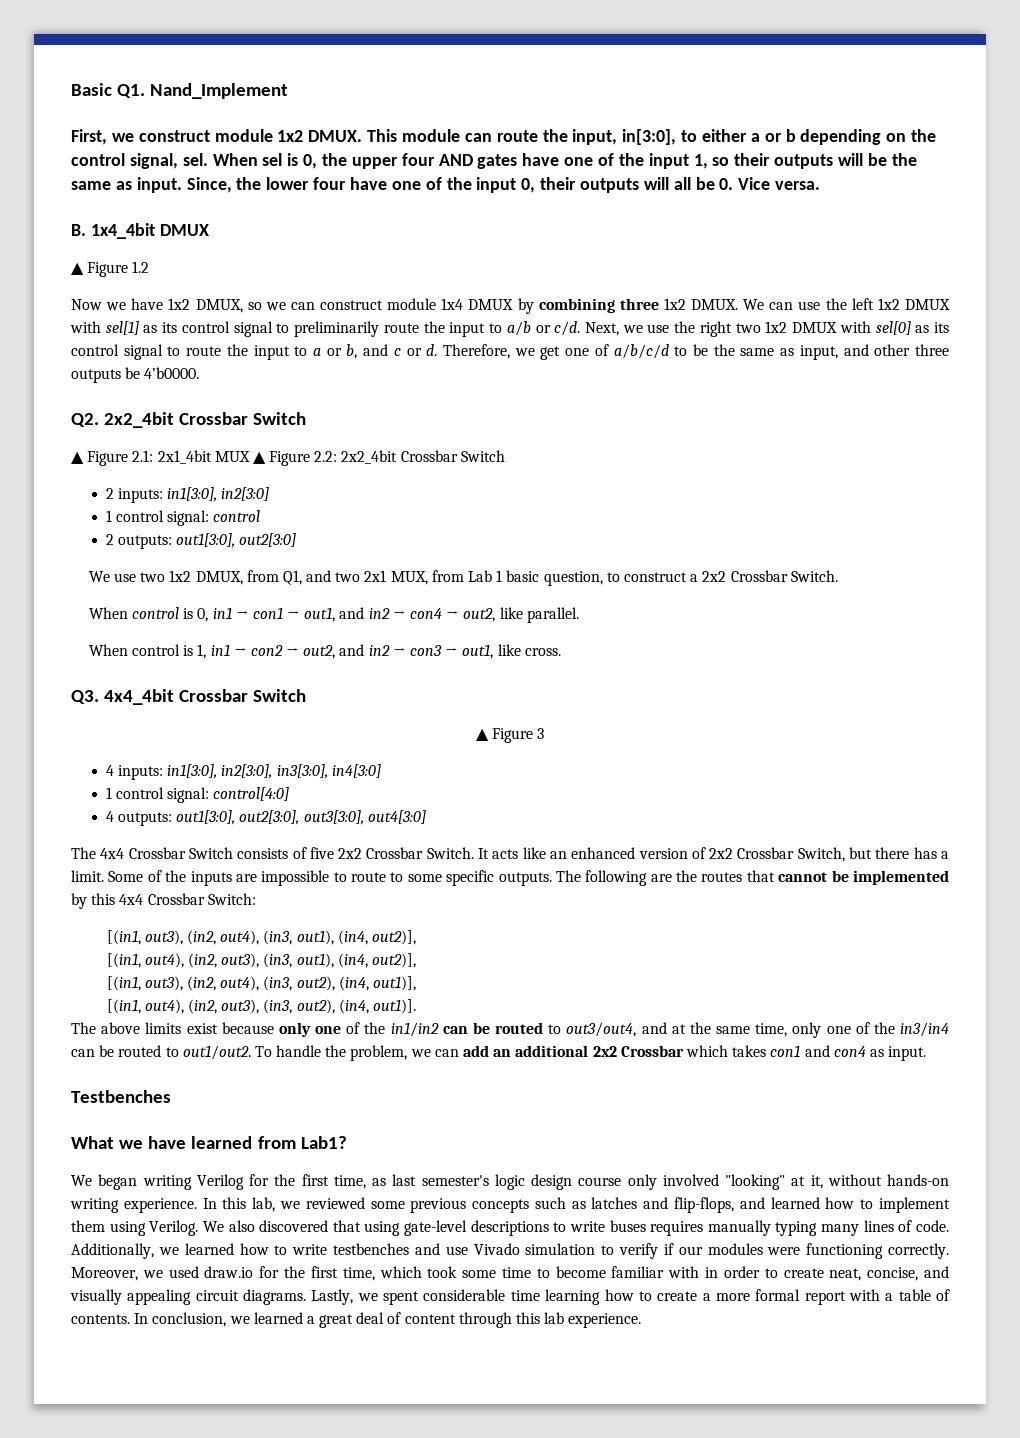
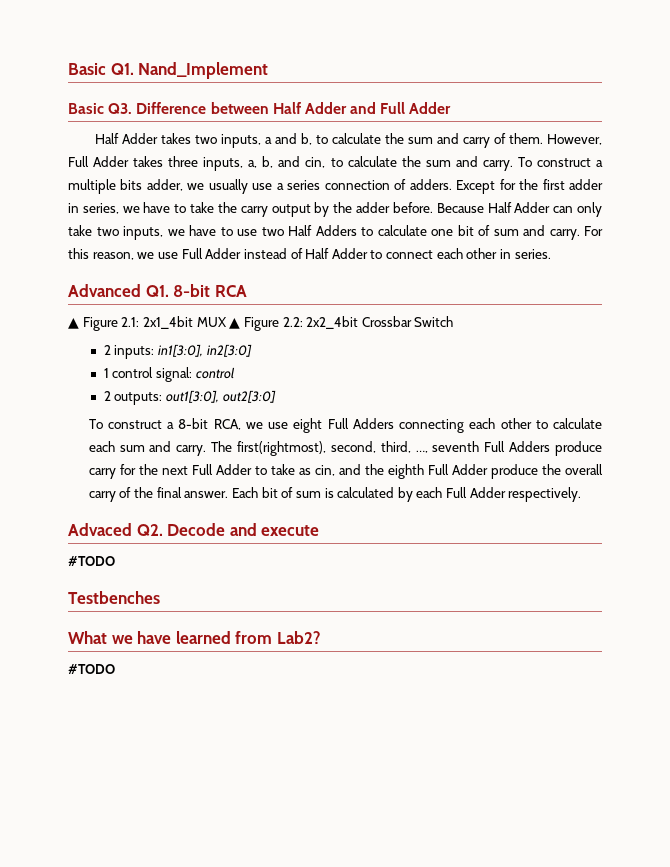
- First, we construct module 1x2 DMUX. This module can route the input, in[3:0], to either a or b depending on the control signal, sel. When sel is 0, the upper four AND gates have one of the input 1, so their outputs will be the same as input. Since, the lower four have one of the input 0, their outputs will all be 0. Vice versa.
- B. 1x4_4bit DMUX
- ▲ Figure 1.2
- Now we have 1x2 DMUX, so we can construct module 1x4 DMUX by combining three 1x2 DMUX. We can use the left 1x2 DMUX with sel[1] as its control signal to preliminarily route the input to a/b or c/d. Next, we use the right two 1x2 DMUX with sel[0] as its control signal to route the input to a or b, and c or d. Therefore, we get one of a/b/c/d to be the same as input, and other three outputs be 4’b0000.
- Q2. 2x2_4bit Crossbar Switch
+ Basic Q3. Difference between Half Adder and Full Adder
+ Half Adder takes two inputs, a and b, to calculate the sum and carry of them. However, Full Adder takes three inputs, a, b, and cin, to calculate the sum and carry. To construct a multiple bits adder, we usually use a series connection of adders. Except for the first adder in series, we have to take the carry output by the adder before. Because Half Adder can only take two inputs, we have to use two Half Adders to calculate one bit of sum and carry. For this reason, we use Full Adder instead of Half Adder to connect each other in series.
+ Advanced Q1. 8-bit RCA
- We use two 1x2 DMUX, from Q1, and two 2x1 MUX, from Lab 1 basic question, to construct a 2x2 Crossbar Switch.
- When control is 0, in1 → con1 → out1, and in2 → con4 → out2, like parallel.
- When control is 1, in1 → con2 → out2, and in2 → con3 → out1, like cross.
- Q3. 4x4_4bit Crossbar Switch
- ▲ Figure 3
- 4 inputs: in1[3:0], in2[3:0], in3[3:0], in4[3:0]
- 1 control signal: control[4:0]
- 4 outputs: out1[3:0], out2[3:0], out3[3:0], out4[3:0]
- The 4x4 Crossbar Switch consists of five 2x2 Crossbar Switch. It acts like an enhanced version of 2x2 Crossbar Switch, but there has a limit. Some of the inputs are impossible to route to some specific outputs. The following are the routes that cannot be implemented by this 4x4 Crossbar Switch:
- [(in1, out3), (in2, out4), (in3, out1), (in4, out2)],
- [(in1, out4), (in2, out3), (in3, out1), (in4, out2)],
- [(in1, out3), (in2, out4), (in3, out2), (in4, out1)],
- [(in1, out4), (in2, out3), (in3, out2), (in4, out1)].
- The above limits exist because only one of the in1/in2 can be routed to out3/out4, and at the same time, only one of the in3/in4 can be routed to out1/out2. To handle the problem, we can add an additional 2x2 Crossbar which takes con1 and con4 as input.
+ To construct a 8-bit RCA, we use eight Full Adders connecting each other to calculate each sum and carry. The first(rightmost), second, third, …, seventh Full Adders produce carry for the next Full Adder to take as cin, and the eighth Full Adder produce the overall carry of the final answer. Each bit of sum is calculated by each Full Adder respectively.
+ Advaced Q2. Decode and execute
+ #TODO
- What we have learned from Lab1?
- We began writing Verilog for the first time, as last semester's logic design course only involved "looking" at it, without hands-on writing experience. In this lab, we reviewed some previous concepts such as latches and flip-flops, and learned how to implement them using Verilog. We also discovered that using gate-level descriptions to write buses requires manually typing many lines of code. Additionally, we learned how to write testbenches and use Vivado simulation to verify if our modules were functioning correctly. Moreover, we used draw.io for the first time, which took some time to become familiar with in order to create neat, concise, and visually appealing circuit diagrams. Lastly, we spent considerable time learning how to create a more formal report with a table of contents. In conclusion, we learned a great deal of content through this lab experience.
+ What we have learned from Lab2?
+ #TODO

